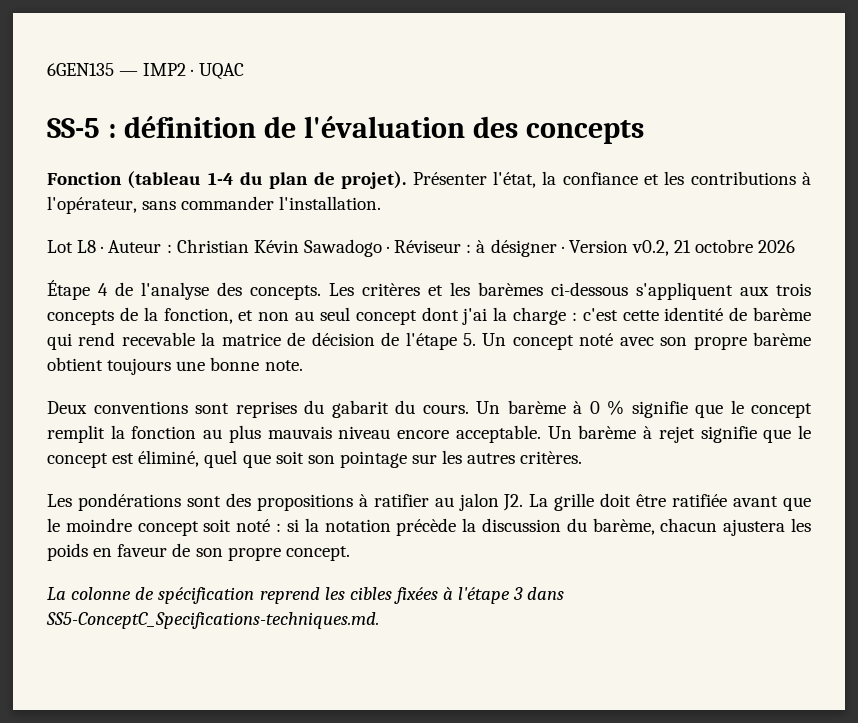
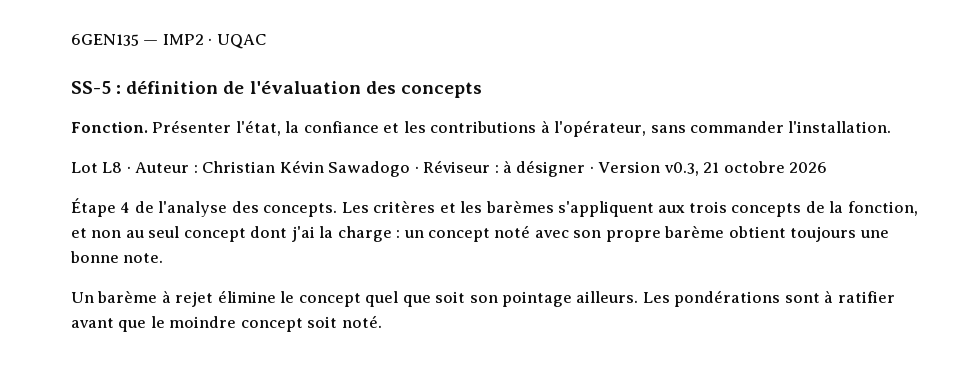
- Fonction (tableau 1-4 du plan de projet).
+ Fonction.
- Lot L8 · Auteur : Christian Kévin Sawadogo · Réviseur : à désigner · Version v0.2, 21 octobre 2026
+ Lot L8 · Auteur : Christian Kévin Sawadogo · Réviseur : à désigner · Version v0.3, 21 octobre 2026
- Les critères et les barèmes ci-dessous s'appliquent aux trois concepts de la fonction, et non au seul concept dont j'ai la charge : c'est cette identité de barème qui rend recevable la matrice de décision de l'étape 5. Un concept noté avec son propre barème obtient toujours une bonne note.
+ Les critères et les barèmes s'appliquent aux trois concepts de la fonction, et non au seul concept dont j'ai la charge : un concept noté avec son propre barème obtient toujours une bonne note.
- Deux conventions sont reprises du gabarit du cours. Un barème à 0 % signifie que le concept remplit la fonction au plus mauvais niveau encore acceptable. Un barème à rejet signifie que le concept est éliminé, quel que soit son pointage sur les autres critères.
- Les pondérations sont des propositions à ratifier au jalon J2. La grille doit être ratifiée avant que le moindre concept soit noté : si la notation précède la discussion du barème, chacun ajustera les poids en faveur de son propre concept.
- La colonne de spécification reprend les cibles fixées à l'étape 3 dans SS5-ConceptC_Specifications-techniques.md.
+ Un barème à rejet élimine le concept quel que soit son pointage ailleurs. Les pondérations sont à ratifier avant que le moindre concept soit noté.

